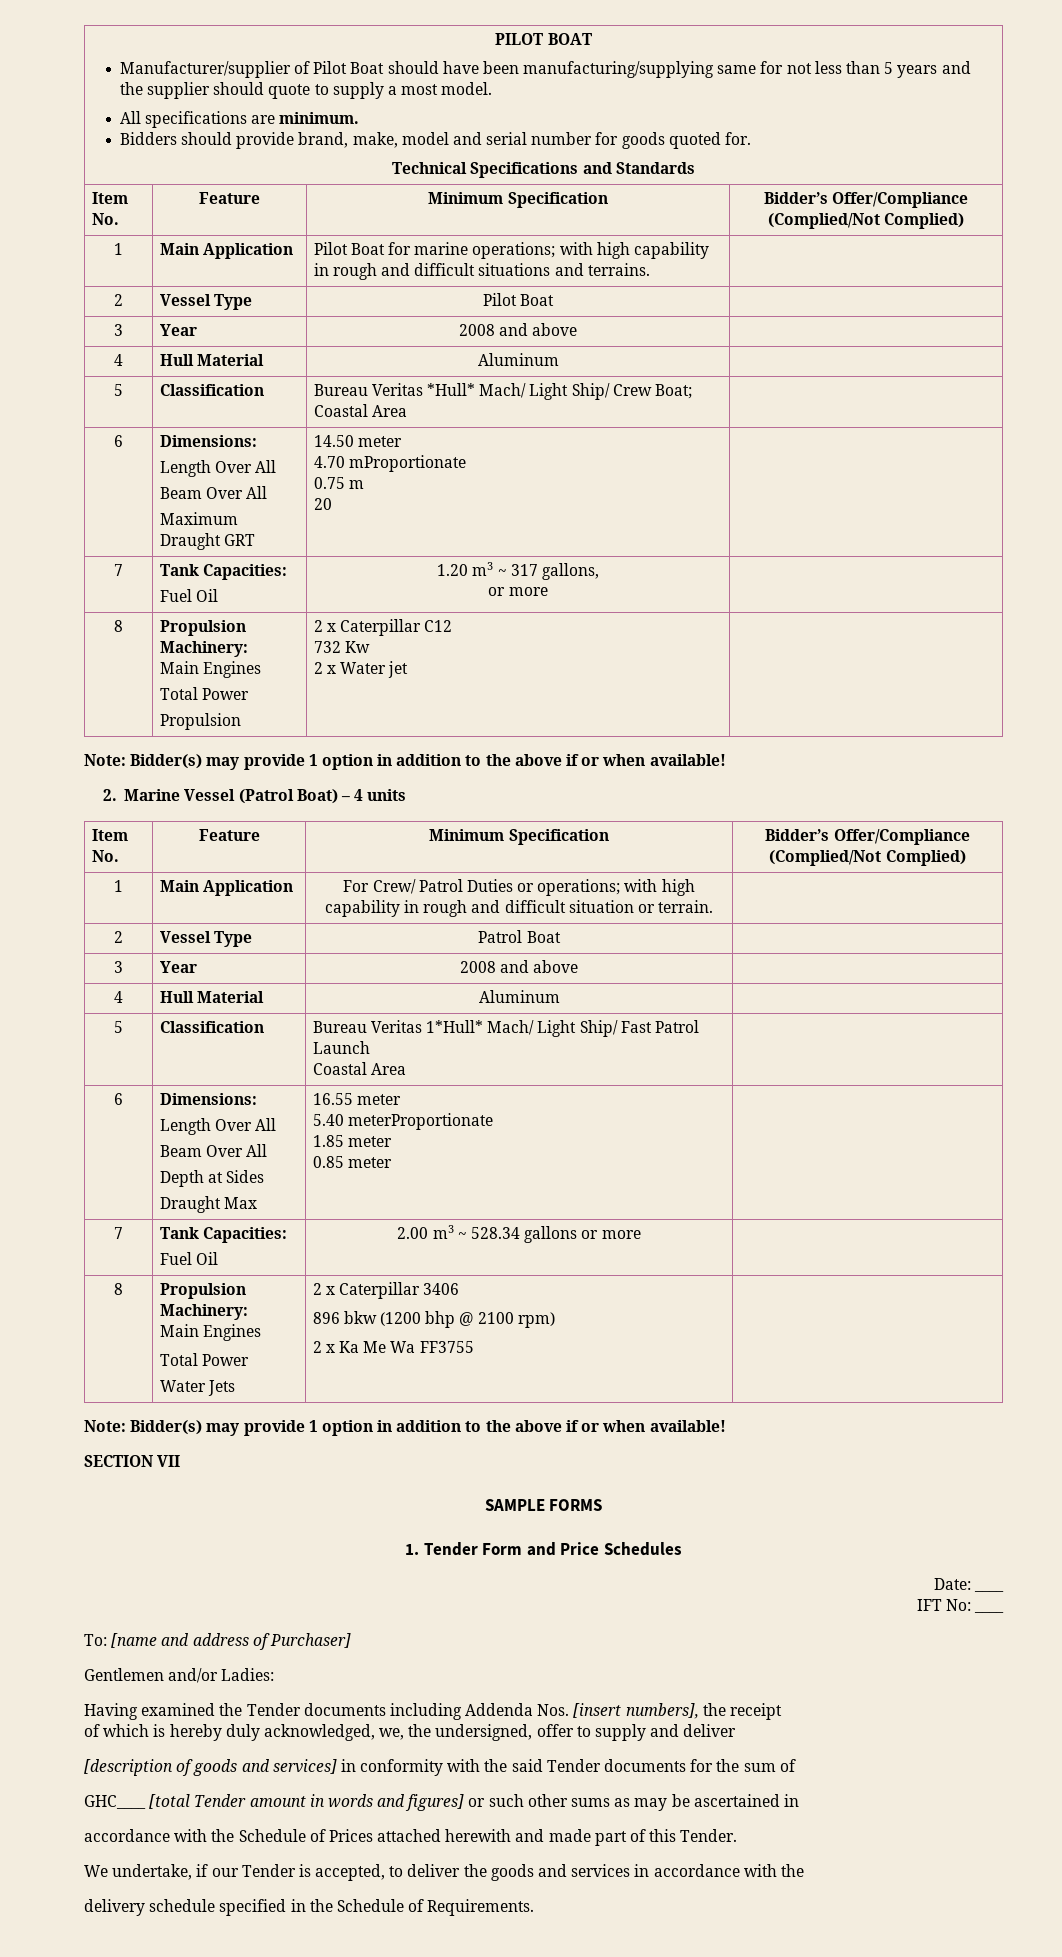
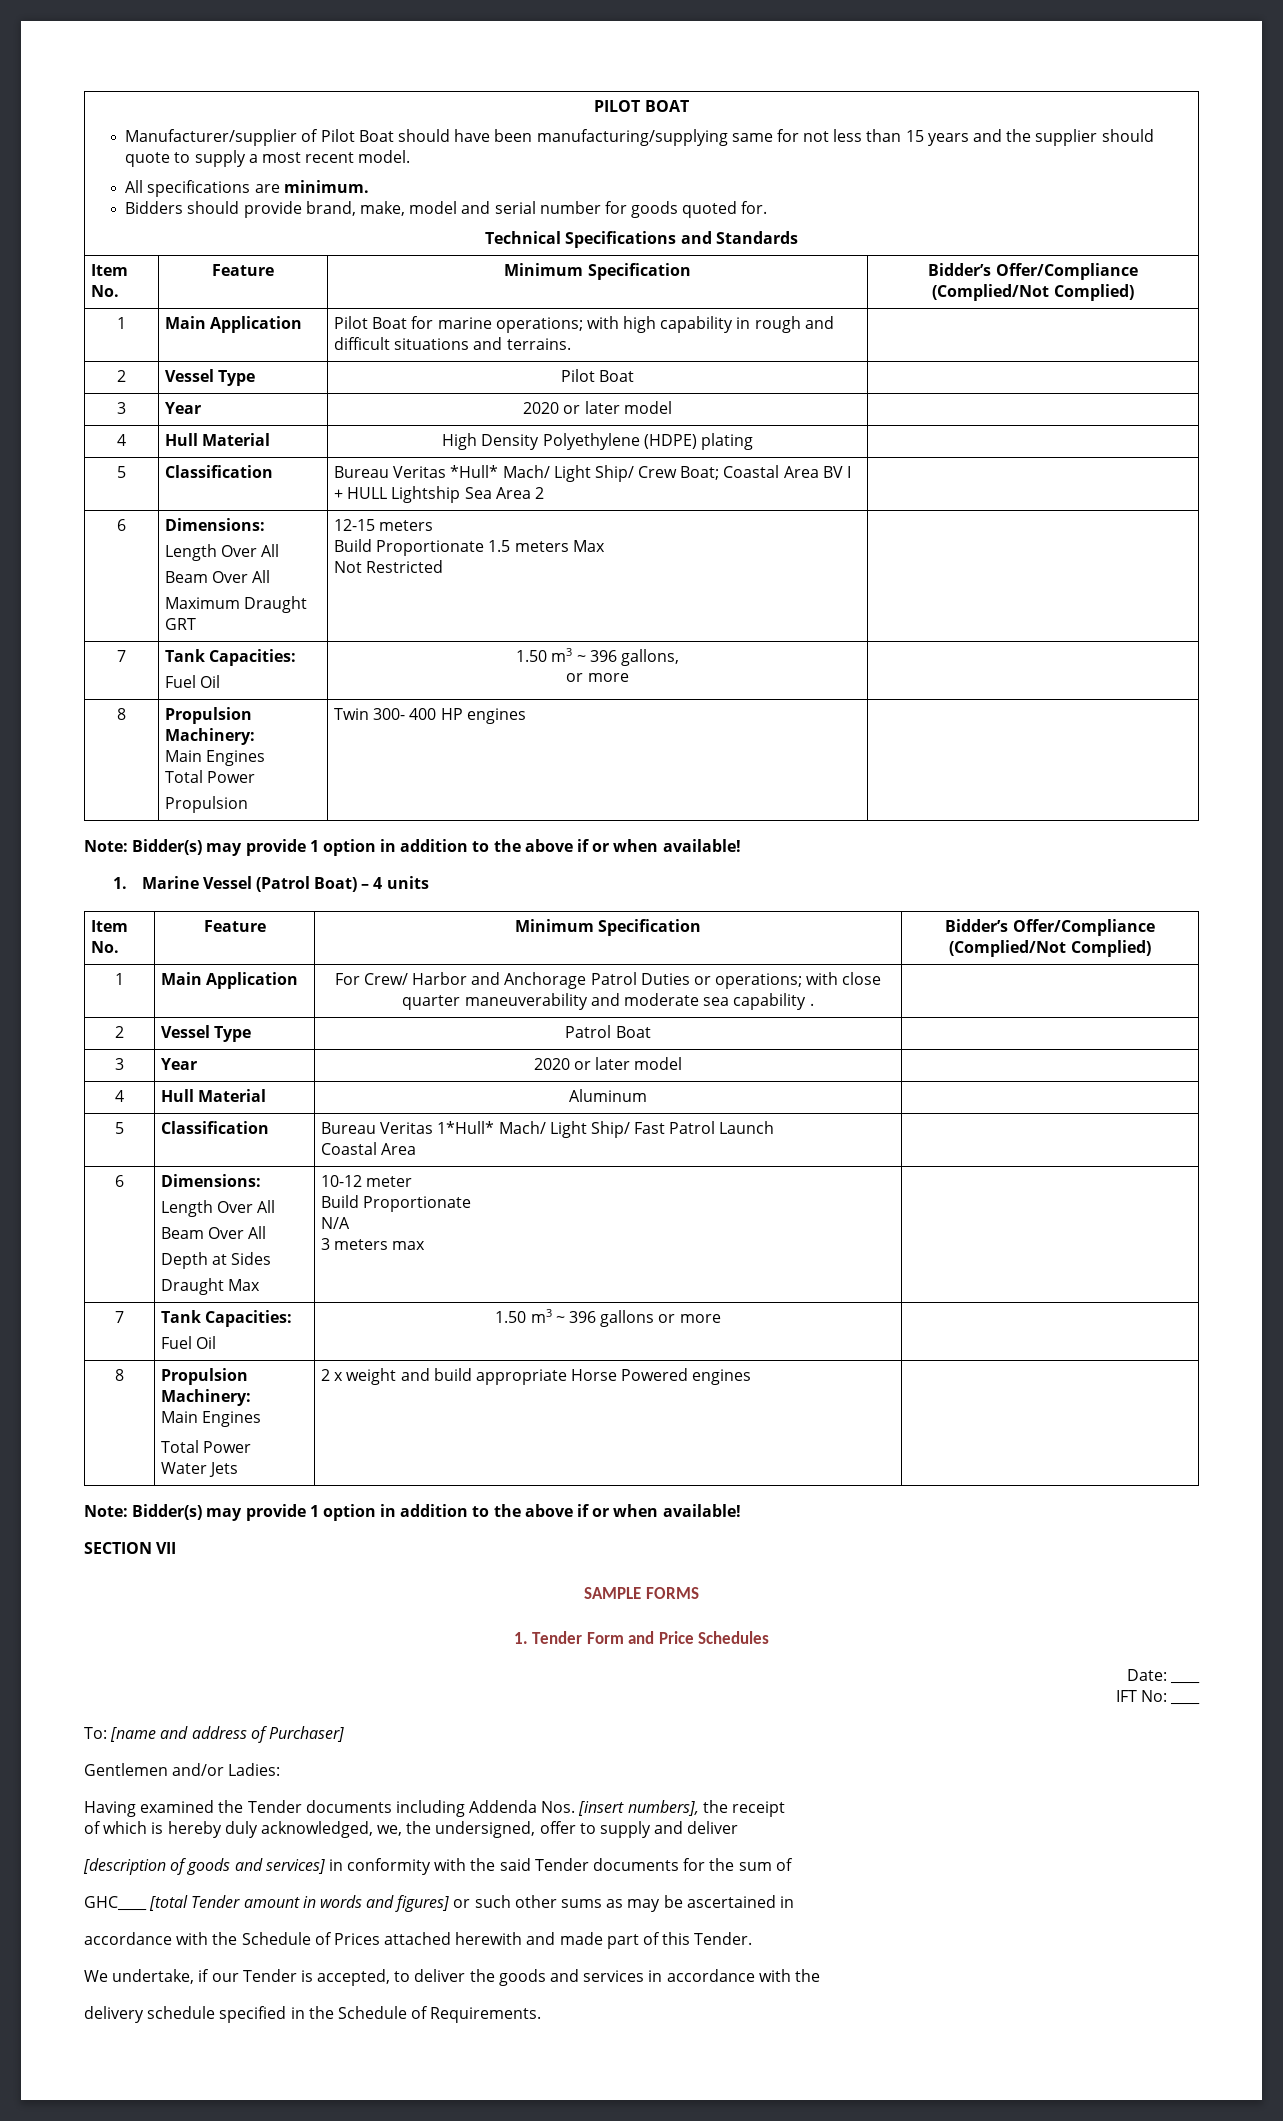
- Manufacturer/supplier of Pilot Boat should have been manufacturing/supplying same for not less than 5 years and the supplier should quote to supply a most model.
+ Manufacturer/supplier of Pilot Boat should have been manufacturing/supplying same for not less than 15 years and the supplier should quote to supply a most recent model.
  2 | Vessel Type | Pilot Boat |
- 3 | Year | 2008 and above |
- 4 | Hull Material | Aluminum |
+ 3 | Year | 2020 or later model |
+ 4 | Hull Material | High Density Polyethylene (HDPE) plating |
- 5 | Classification | Bureau Veritas *Hull* Mach/ Light Ship/ Crew Boat; Coastal Area |
+ 5 | Classification | Bureau Veritas *Hull* Mach/ Light Ship/ Crew Boat; Coastal Area BV I + HULL Lightship Sea Area 2 |
  6 | Dimensions:
  Length Over All
  Beam Over All
- Maximum Draught GRT | 14.50 meter
- 4.70 mProportionate
- 0.75 m
- 20 |
+ Maximum Draught GRT | 12-15 meters
+ Build Proportionate 1.5 meters Max
+ Not Restricted |
  7 | Tank Capacities:
- Fuel Oil | 1.20 m3 ~ 317 gallons,
+ Fuel Oil | 1.50 m3 ~ 396 gallons,
  or more |
  8 | Propulsion Machinery:
  Main Engines
  Total Power
- Propulsion | 2 x Caterpillar C12
- 732 Kw
- 2 x Water jet |
+ Propulsion | Twin 300- 400 HP engines |
- 2. Marine Vessel (Patrol Boat) – 4 units
+ 1. Marine Vessel (Patrol Boat) – 4 units
- 1 | Main Application | For Crew/ Patrol Duties or operations; with high capability in rough and difficult situation or terrain. |
+ 1 | Main Application | For Crew/ Harbor and Anchorage Patrol Duties or operations; with close quarter maneuverability and moderate sea capability . |
  2 | Vessel Type | Patrol Boat |
- 3 | Year | 2008 and above |
+ 3 | Year | 2020 or later model |
  5 | Classification | Bureau Veritas 1*Hull* Mach/ Light Ship/ Fast Patrol Launch
  Coastal Area |
  6 | Dimensions:
  Length Over All
  Beam Over All
  Depth at Sides
- Draught Max | 16.55 meter
- 5.40 meterProportionate
- 1.85 meter
- 0.85 meter |
+ Draught Max | 10-12 meter
+ Build Proportionate
+ N/A
+ 3 meters max |
  7 | Tank Capacities:
- Fuel Oil | 2.00 m3 ~ 528.34 gallons or more |
+ Fuel Oil | 1.50 m3 ~ 396 gallons or more |
  8 | Propulsion Machinery:
  Main Engines
  Total Power
- Water Jets | 2 x Caterpillar 3406
- 896 bkw (1200 bhp @ 2100 rpm)
- 2 x Ka Me Wa FF3755 |
+ Water Jets | 2 x weight and build appropriate Horse Powered engines |

